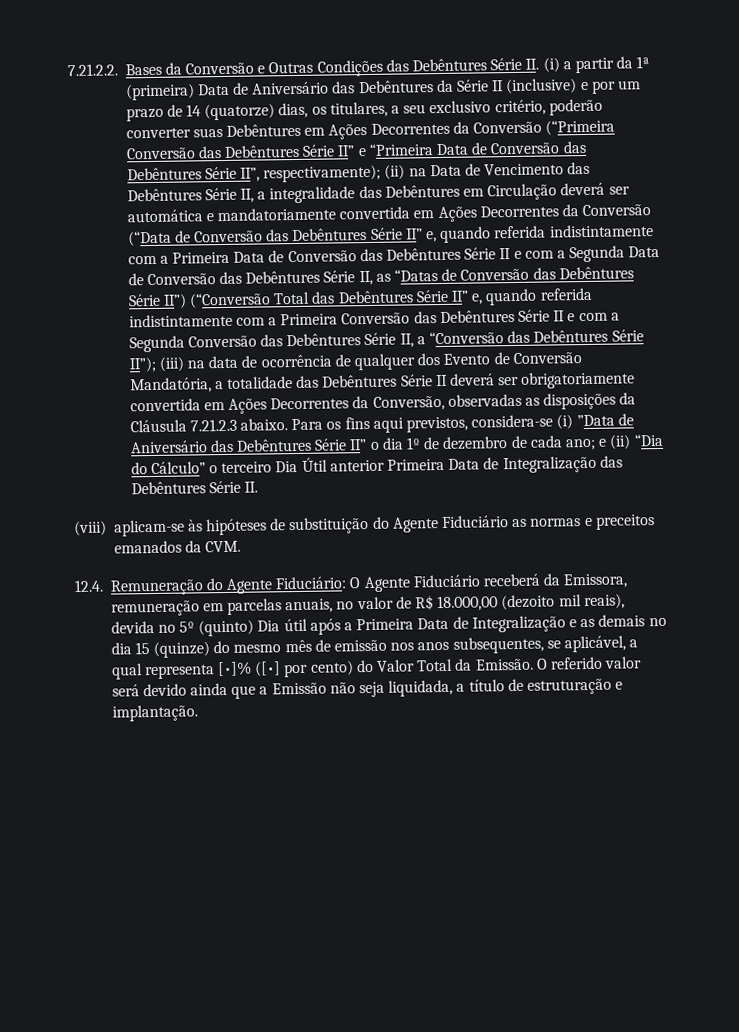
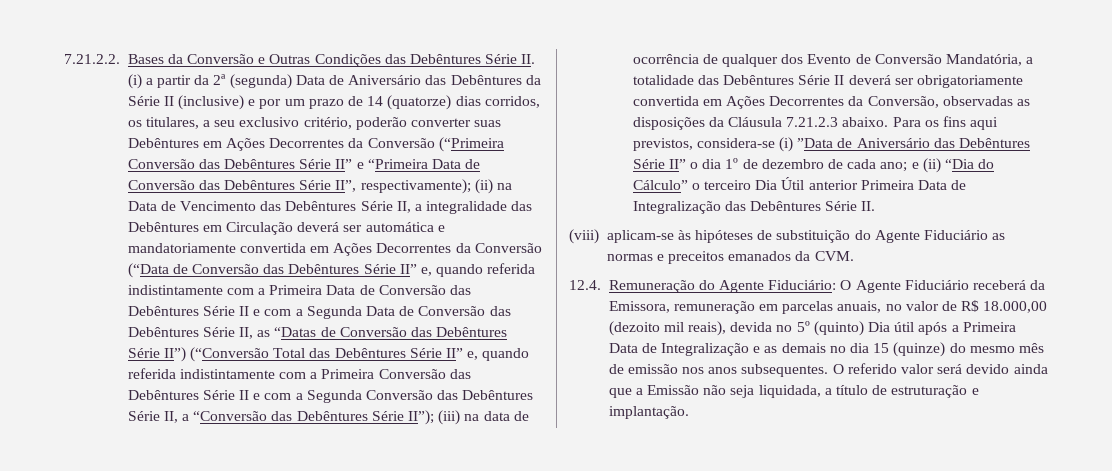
- 7.21.2.2. Bases da Conversão e Outras Condições das Debêntures Série II. (i) a partir da 1ª (primeira) Data de Aniversário das Debêntures da Série II (inclusive) e por um prazo de 14 (quatorze) dias, os titulares, a seu exclusivo critério, poderão converter suas Debêntures em Ações Decorrentes da Conversão (“Primeira Conversão das Debêntures Série II” e “Primeira Data de Conversão das Debêntures Série II”, respectivamente);
+ 7.21.2.2. Bases da Conversão e Outras Condições das Debêntures Série II. (i) a partir da 2ª (segunda) Data de Aniversário das Debêntures da Série II (inclusive) e por um prazo de 14 (quatorze) dias corridos, os titulares, a seu exclusivo critério, poderão converter suas Debêntures em Ações Decorrentes da Conversão (“Primeira Conversão das Debêntures Série II” e “Primeira Data de Conversão das Debêntures Série II”, respectivamente);
- 12.4. Remuneração do Agente Fiduciário: O Agente Fiduciário receberá da Emissora, remuneração em parcelas anuais, no valor de R$ 18.000,00 (dezoito mil reais), devida no 5º (quinto) Dia útil após a Primeira Data de Integralização e as demais no dia 15 (quinze) do mesmo mês de emissão nos anos subsequentes, se aplicável, a qual representa [•]% ([•] por cento) do Valor Total da Emissão.
+ 12.4. Remuneração do Agente Fiduciário: O Agente Fiduciário receberá da Emissora, remuneração em parcelas anuais, no valor de R$ 18.000,00 (dezoito mil reais), devida no 5º (quinto) Dia útil após a Primeira Data de Integralização e as demais no dia 15 (quinze) do mesmo mês de emissão nos anos subsequentes.

